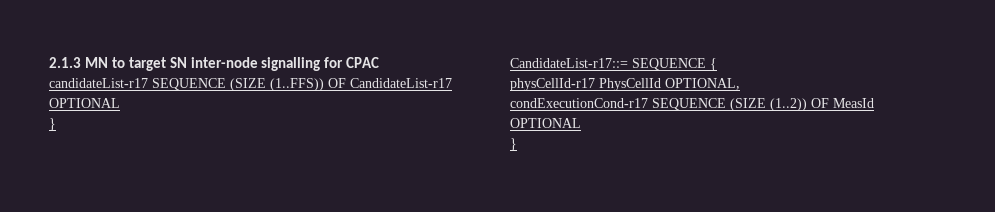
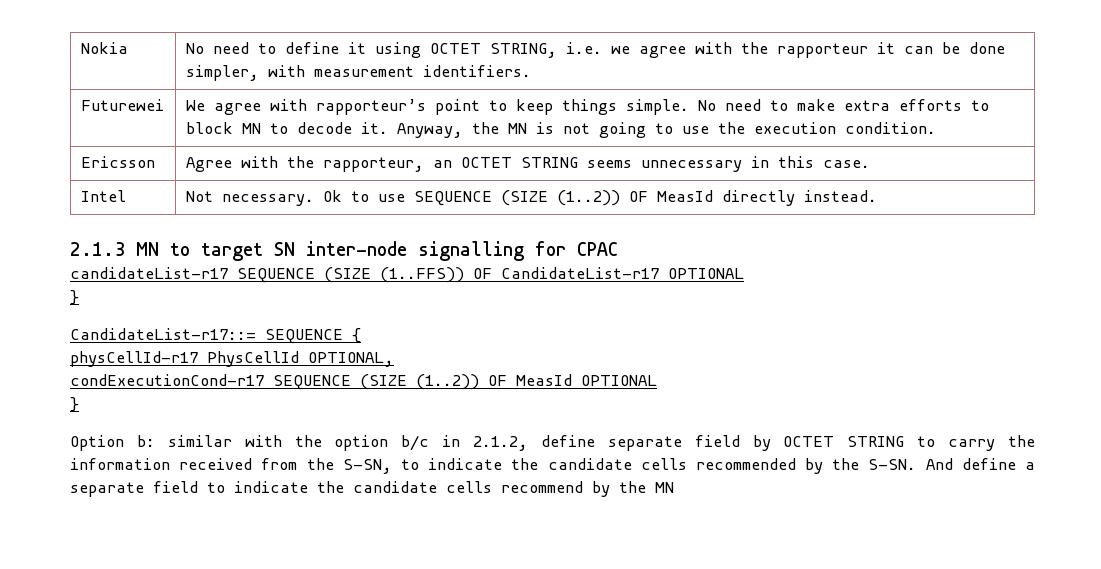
+ Nokia | No need to define it using OCTET STRING, i.e. we agree with the rapporteur it can be done simpler, with measurement identifiers.
+ Futurewei | We agree with rapporteur’s point to keep things simple. No need to make extra efforts to block MN to decode it. Anyway, the MN is not going to use the execution condition.
+ Ericsson | Agree with the rapporteur, an OCTET STRING seems unnecessary in this case.
+ Intel | Not necessary. Ok to use SEQUENCE (SIZE (1..2)) OF MeasId directly instead.
+ Option b: similar with the option b/c in 2.1.2, define separate field by OCTET STRING to carry the information received from the S-SN, to indicate the candidate cells recommended by the S-SN. And define a separate field to indicate the candidate cells recommend by the MN

